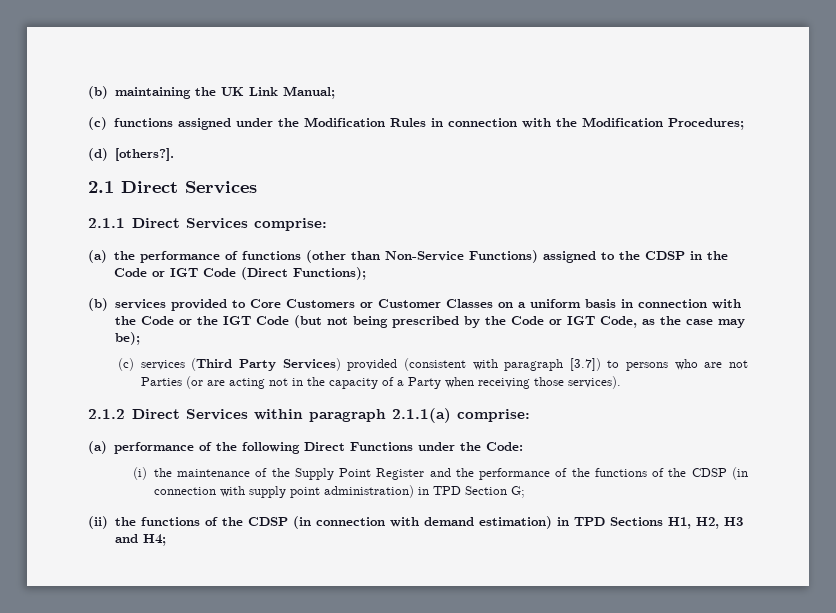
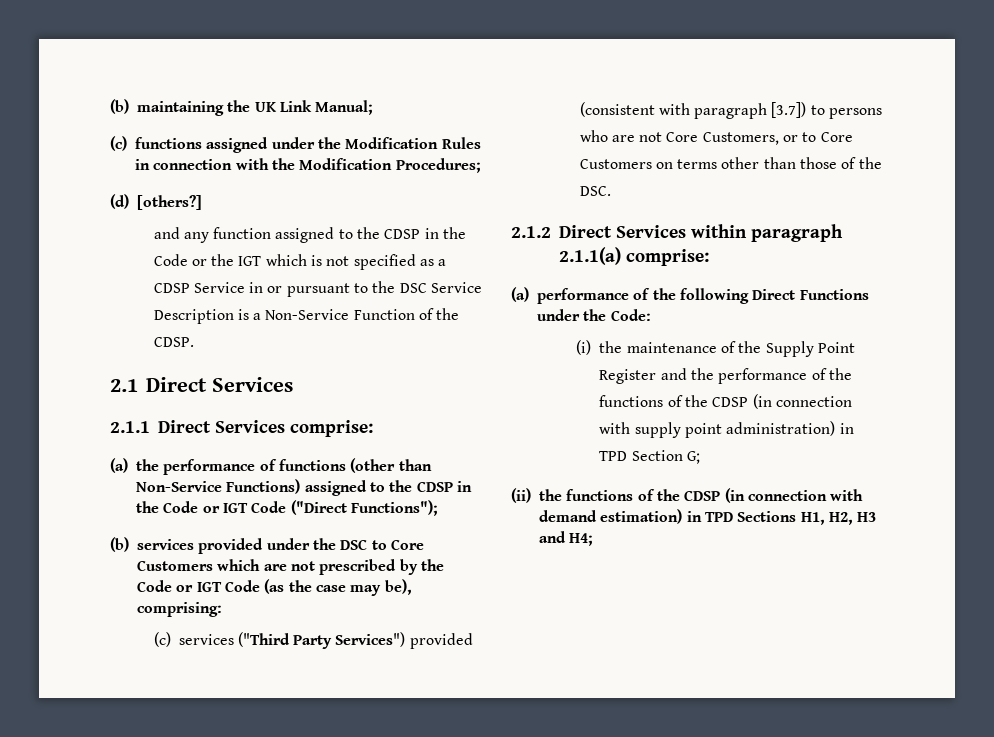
- (d) [others?].
+ (d) [others?]
+ and any function assigned to the CDSP in the Code or the IGT which is not specified as a CDSP Service in or pursuant to the DSC Service Description is a Non-Service Function of the CDSP.
- (a) the performance of functions (other than Non-Service Functions) assigned to the CDSP in the Code or IGT Code (Direct Functions);
+ (a) the performance of functions (other than Non-Service Functions) assigned to the CDSP in the Code or IGT Code ("Direct Functions");
- (b) services provided to Core Customers or Customer Classes on a uniform basis in connection with the Code or the IGT Code (but not being prescribed by the Code or IGT Code, as the case may be);
+ (b) services provided under the DSC to Core Customers which are not prescribed by the Code or IGT Code (as the case may be), comprising:
- (c) services (Third Party Services) provided (consistent with paragraph [3.7]) to persons who are not Parties (or are acting not in the capacity of a Party when receiving those services).
+ (c) services ("Third Party Services") provided (consistent with paragraph [3.7]) to persons who are not Core Customers, or to Core Customers on terms other than those of the DSC.

